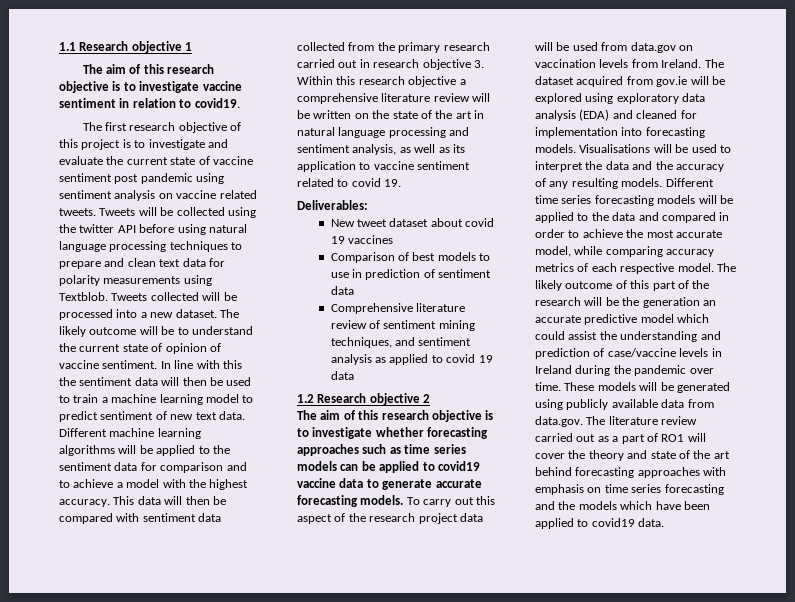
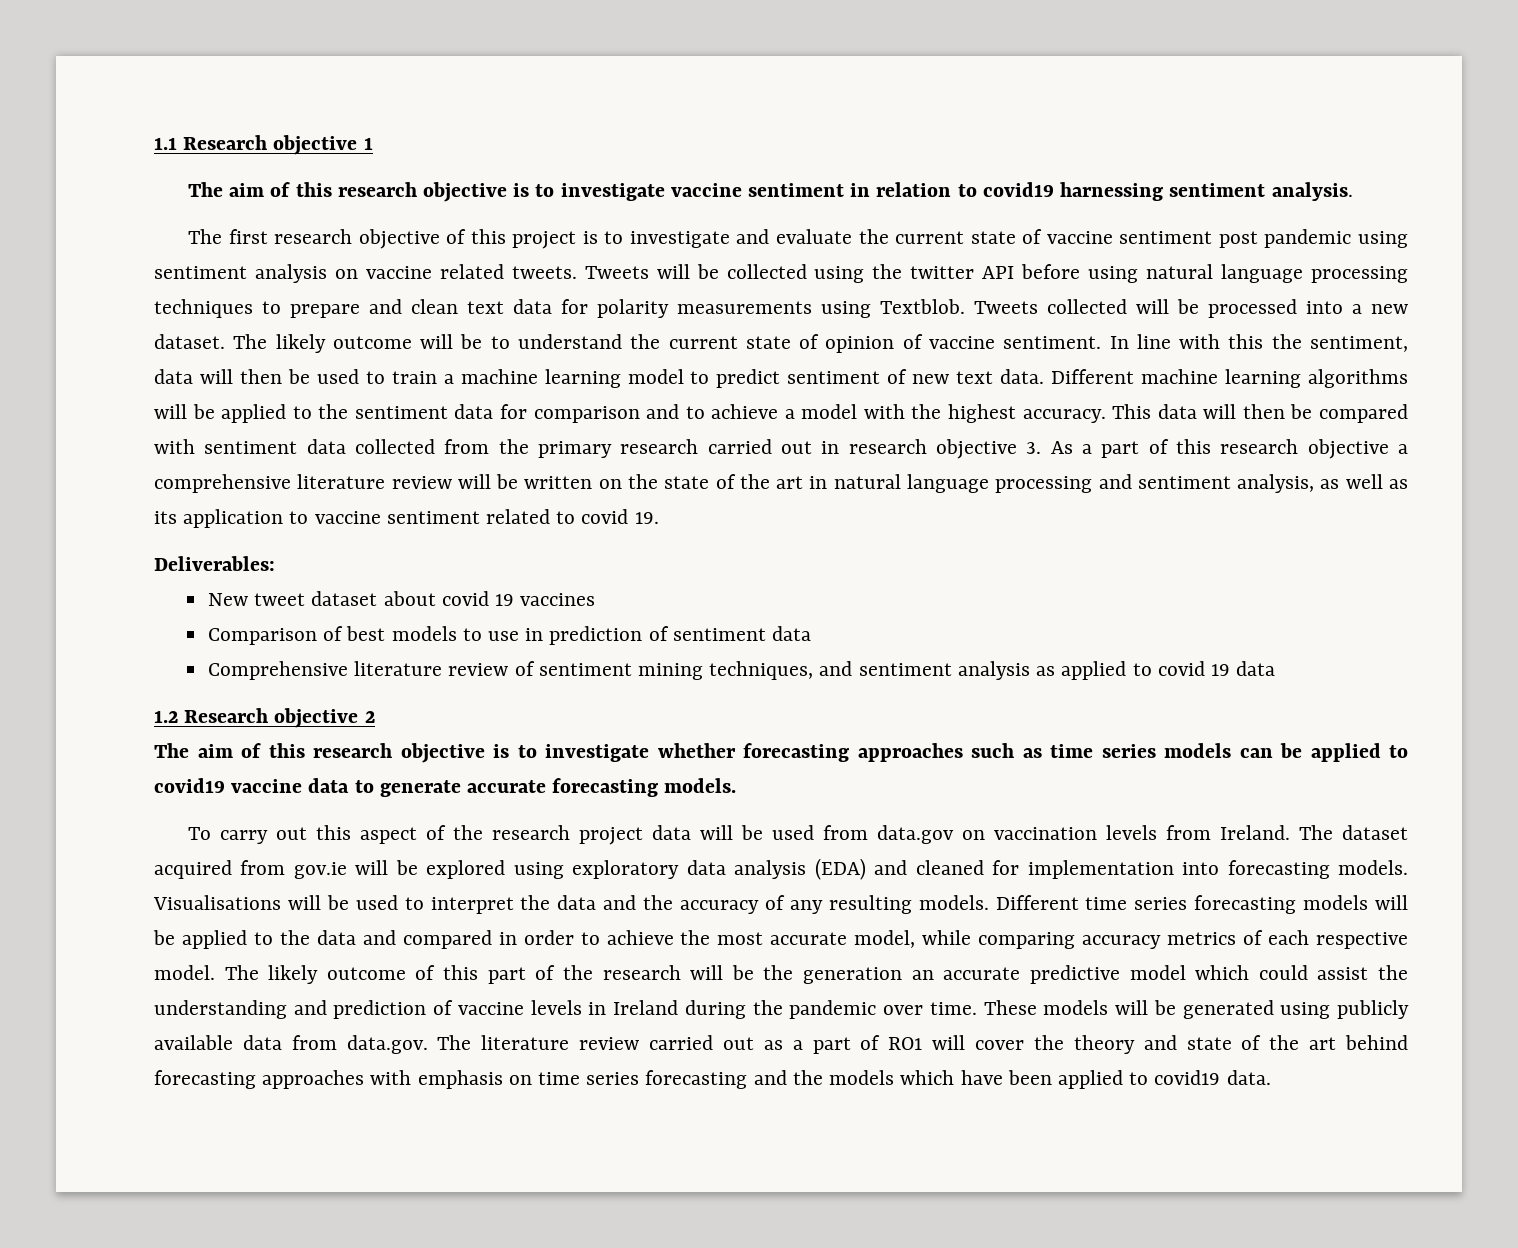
- The aim of this research objective is to investigate vaccine sentiment in relation to covid19.
+ The aim of this research objective is to investigate vaccine sentiment in relation to covid19 harnessing sentiment analysis.
- In line with this the sentiment data will then be used to train a machine learning model to predict sentiment of new text data.
+ In line with this the sentiment, data will then be used to train a machine learning model to predict sentiment of new text data.
- This data will then be compared with sentiment data collected from the primary research carried out in research objective 3. Within this research objective a comprehensive literature review will be written on the state of the art in natural language processing and sentiment analysis, as well as its application to vaccine sentiment related to covid 19.
+ This data will then be compared with sentiment data collected from the primary research carried out in research objective 3. As a part of this research objective a comprehensive literature review will be written on the state of the art in natural language processing and sentiment analysis, as well as its application to vaccine sentiment related to covid 19.
- The aim of this research objective is to investigate whether forecasting approaches such as time series models can be applied to covid19 vaccine data to generate accurate forecasting models. To carry out this aspect of the research project data will be used from data.gov on vaccination levels from Ireland.
+ The aim of this research objective is to investigate whether forecasting approaches such as time series models can be applied to covid19 vaccine data to generate accurate forecasting models.
+ To carry out this aspect of the research project data will be used from data.gov on vaccination levels from Ireland.
- The likely outcome of this part of the research will be the generation an accurate predictive model which could assist the understanding and prediction of case/vaccine levels in Ireland during the pandemic over time.
+ The likely outcome of this part of the research will be the generation an accurate predictive model which could assist the understanding and prediction of vaccine levels in Ireland during the pandemic over time.

